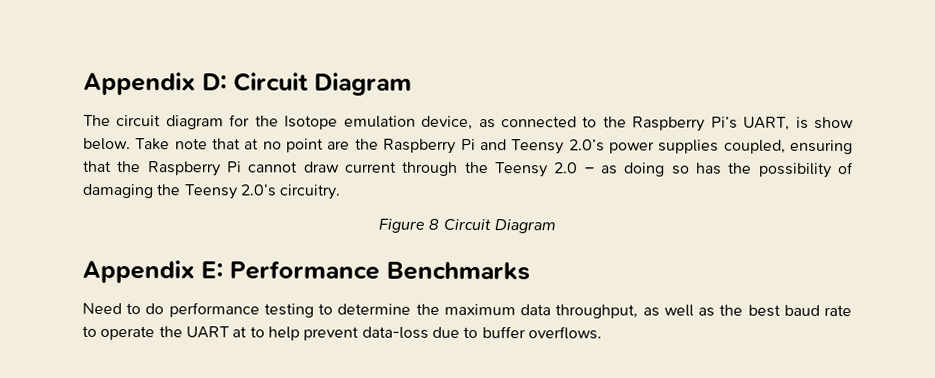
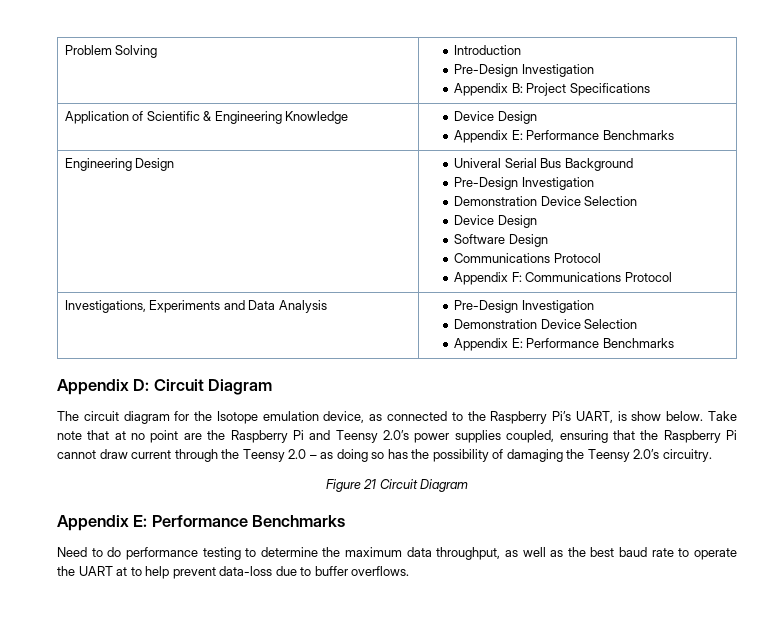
+ Problem Solving | Introduction
+ Pre-Design Investigation
+ Appendix B: Project Specifications
+ Application of Scientific & Engineering Knowledge | Device Design
+ Appendix E: Performance Benchmarks
+ Engineering Design | Univeral Serial Bus Background
+ Pre-Design Investigation
+ Demonstration Device Selection
+ Device Design
+ Software Design
+ Communications Protocol
+ Appendix F: Communications Protocol
+ Investigations, Experiments and Data Analysis | Pre-Design Investigation
+ Demonstration Device Selection
+ Appendix E: Performance Benchmarks
- Figure 8 Circuit Diagram
+ Figure 21 Circuit Diagram

